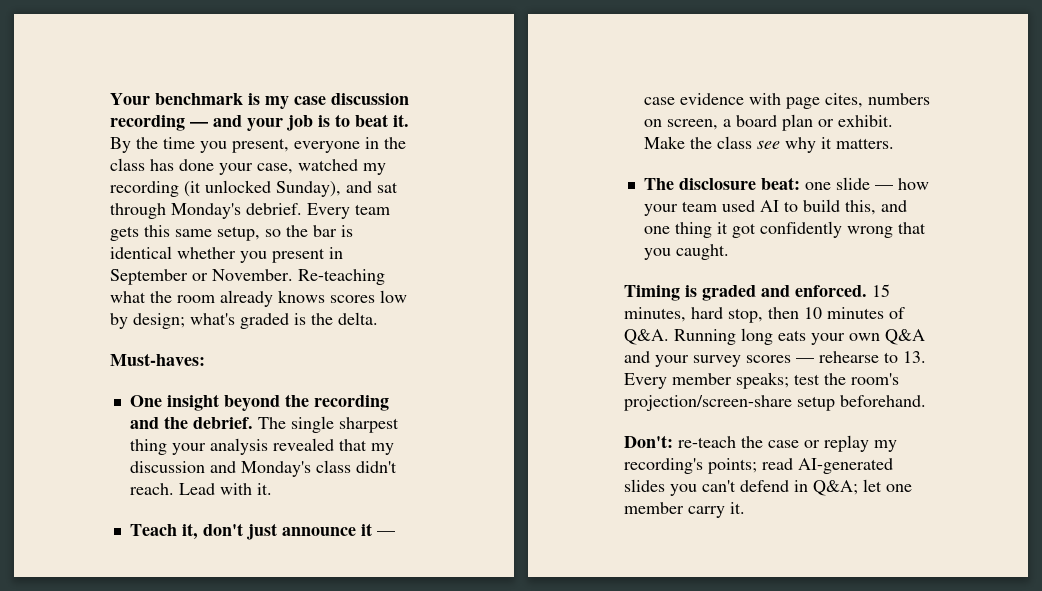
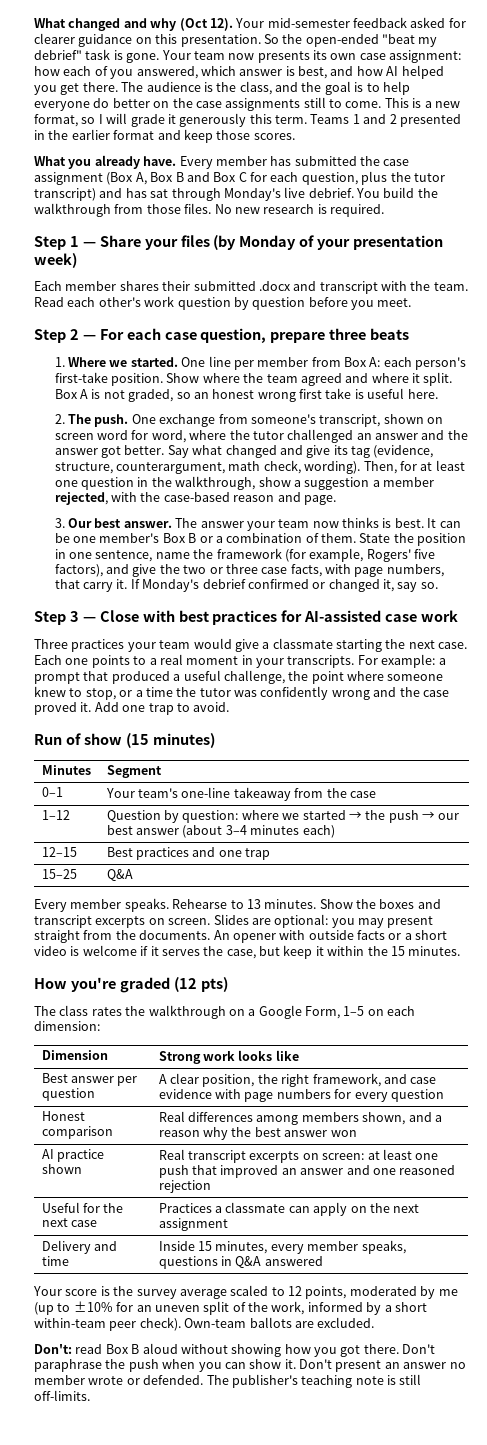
- Your benchmark is my case discussion recording — and your job is to beat it. By the time you present, everyone in the class has done your case, watched my recording (it unlocked Sunday), and sat through Monday's debrief. Every team gets this same setup, so the bar is identical whether you present in September or November. Re-teaching what the room already knows scores low by design; what's graded is the delta.
- Must-haves:
- One insight beyond the recording and the debrief. The single sharpest thing your analysis revealed that my discussion and Monday's class didn't reach. Lead with it.
- Teach it, don't just announce it — case evidence with page cites, numbers on screen, a board plan or exhibit. Make the class see why it matters.
- The disclosure beat: one slide — how your team used AI to build this, and one thing it got confidently wrong that you caught.
- Timing is graded and enforced. 15 minutes, hard stop, then 10 minutes of Q&A. Running long eats your own Q&A and your survey scores — rehearse to 13. Every member speaks; test the room's projection/screen-share setup beforehand.
- Don't: re-teach the case or replay my recording's points; read AI-generated slides you can't defend in Q&A; let one member carry it.
+ What changed and why (Oct 12). Your mid-semester feedback asked for clearer guidance on this presentation. So the open-ended "beat my debrief" task is gone. Your team now presents its own case assignment: how each of you answered, which answer is best, and how AI helped you get there. The audience is the class, and the goal is to help everyone do better on the case assignments still to come. This is a new format, so I will grade it generously this term. Teams 1 and 2 presented in the earlier format and keep those scores.
+ What you already have. Every member has submitted the case assignment (Box A, Box B and Box C for each question, plus the tutor transcript) and has sat through Monday's live debrief. You build the walkthrough from those files. No new research is required.
+ Step 1 — Share your files (by Monday of your presentation week)
+ Each member shares their submitted .docx and transcript with the team. Read each other's work question by question before you meet.
+ Step 2 — For each case question, prepare three beats
+ 1. Where we started. One line per member from Box A: each person's first-take position. Show where the team agreed and where it split. Box A is not graded, so an honest wrong first take is useful here.
+ 2. The push. One exchange from someone's transcript, shown on screen word for word, where the tutor challenged an answer and the answer got better. Say what changed and give its tag (evidence, structure, counterargument, math check, wording). Then, for at least one question in the walkthrough, show a suggestion a member rejected, with the case-based reason and page.
+ 3. Our best answer. The answer your team now thinks is best. It can be one member's Box B or a combination of them. State the position in one sentence, name the framework (for example, Rogers' five factors), and give the two or three case facts, with page numbers, that carry it. If Monday's debrief confirmed or changed it, say so.
+ Step 3 — Close with best practices for AI-assisted case work
+ Three practices your team would give a classmate starting the next case. Each one points to a real moment in your transcripts. For example: a prompt that produced a useful challenge, the point where someone knew to stop, or a time the tutor was confidently wrong and the case proved it. Add one trap to avoid.
+ Run of show (15 minutes)
+ Minutes | Segment
+ 0–1 | Your team's one-line takeaway from the case
+ 1–12 | Question by question: where we started → the push → our best answer (about 3–4 minutes each)
+ 12–15 | Best practices and one trap
+ 15–25 | Q&A
+ Every member speaks. Rehearse to 13 minutes. Show the boxes and transcript excerpts on screen. Slides are optional: you may present straight from the documents. An opener with outside facts or a short video is welcome if it serves the case, but keep it within the 15 minutes.
+ How you're graded (12 pts)
+ The class rates the walkthrough on a Google Form, 1–5 on each dimension:
+ Dimension | Strong work looks like
+ Best answer per question | A clear position, the right framework, and case evidence with page numbers for every question
+ Honest comparison | Real differences among members shown, and a reason why the best answer won
+ AI practice shown | Real transcript excerpts on screen: at least one push that improved an answer and one reasoned rejection
+ Useful for the next case | Practices a classmate can apply on the next assignment
+ Delivery and time | Inside 15 minutes, every member speaks, questions in Q&A answered
+ Your score is the survey average scaled to 12 points, moderated by me (up to ±10% for an uneven split of the work, informed by a short within-team peer check). Own-team ballots are excluded.
+ Don't: read Box B aloud without showing how you got there. Don't paraphrase the push when you can show it. Don't present an answer no member wrote or defended. The publisher's teaching note is still off-limits.

